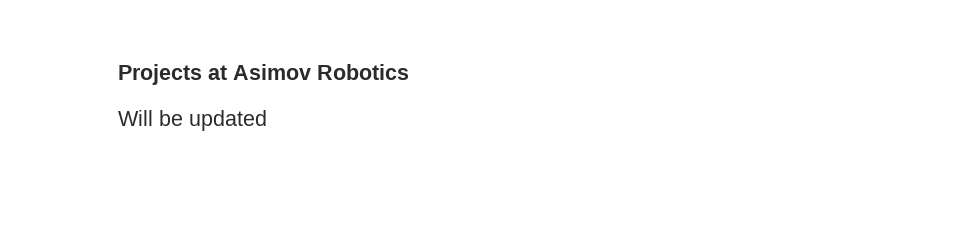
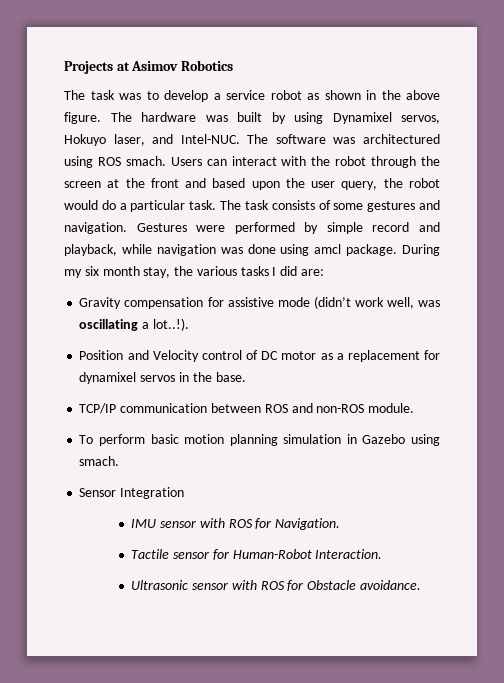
- Will be updated
+ The task was to develop a service robot as shown in the above figure. The hardware was built by using Dynamixel servos, Hokuyo laser, and Intel-NUC. The software was architectured using ROS smach. Users can interact with the robot through the screen at the front and based upon the user query, the robot would do a particular task. The task consists of some gestures and navigation. Gestures were performed by simple record and playback, while navigation was done using amcl package. During my six month stay, the various tasks I did are:
+ Gravity compensation for assistive mode (didn’t work well, was oscillating a lot..!).
+ Position and Velocity control of DC motor as a replacement for dynamixel servos in the base.
+ TCP/IP communication between ROS and non-ROS module.
+ To perform basic motion planning simulation in Gazebo using smach.
+ Sensor Integration
+ IMU sensor with ROS for Navigation.
+ Tactile sensor for Human-Robot Interaction.
+ Ultrasonic sensor with ROS for Obstacle avoidance.

